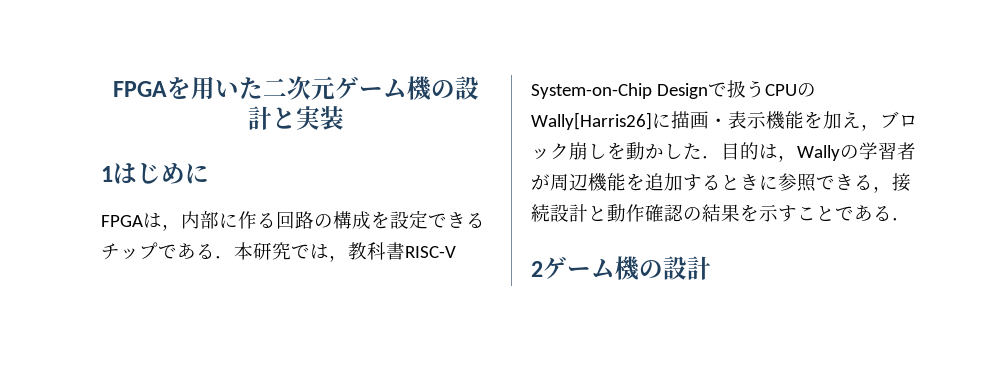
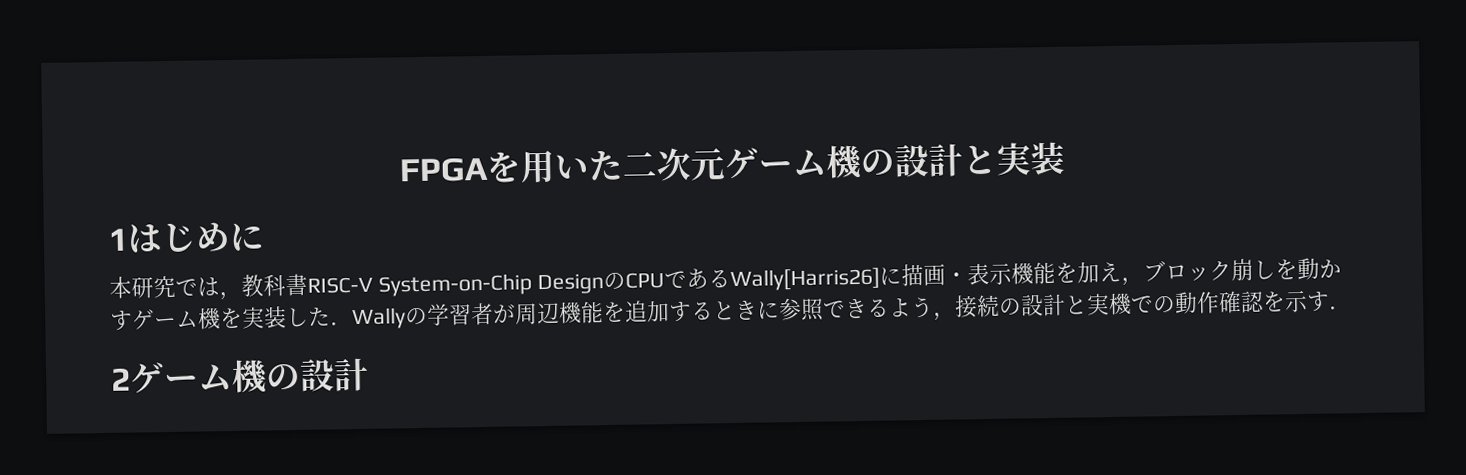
- FPGAは，内部に作る回路の構成を設定できるチップである．本研究では，教科書RISC-V System-on-Chip Designで扱うCPUのWally[Harris26]に描画・表示機能を加え，ブロック崩しを動かした．目的は，Wallyの学習者が周辺機能を追加するときに参照できる，接続設計と動作確認の結果を示すことである．
+ 本研究では，教科書RISC-V System-on-Chip DesignのCPUであるWally[Harris26]に描画・表示機能を加え，ブロック崩しを動かすゲーム機を実装した．Wallyの学習者が周辺機能を追加するときに参照できるよう，接続の設計と実機での動作確認を示す．

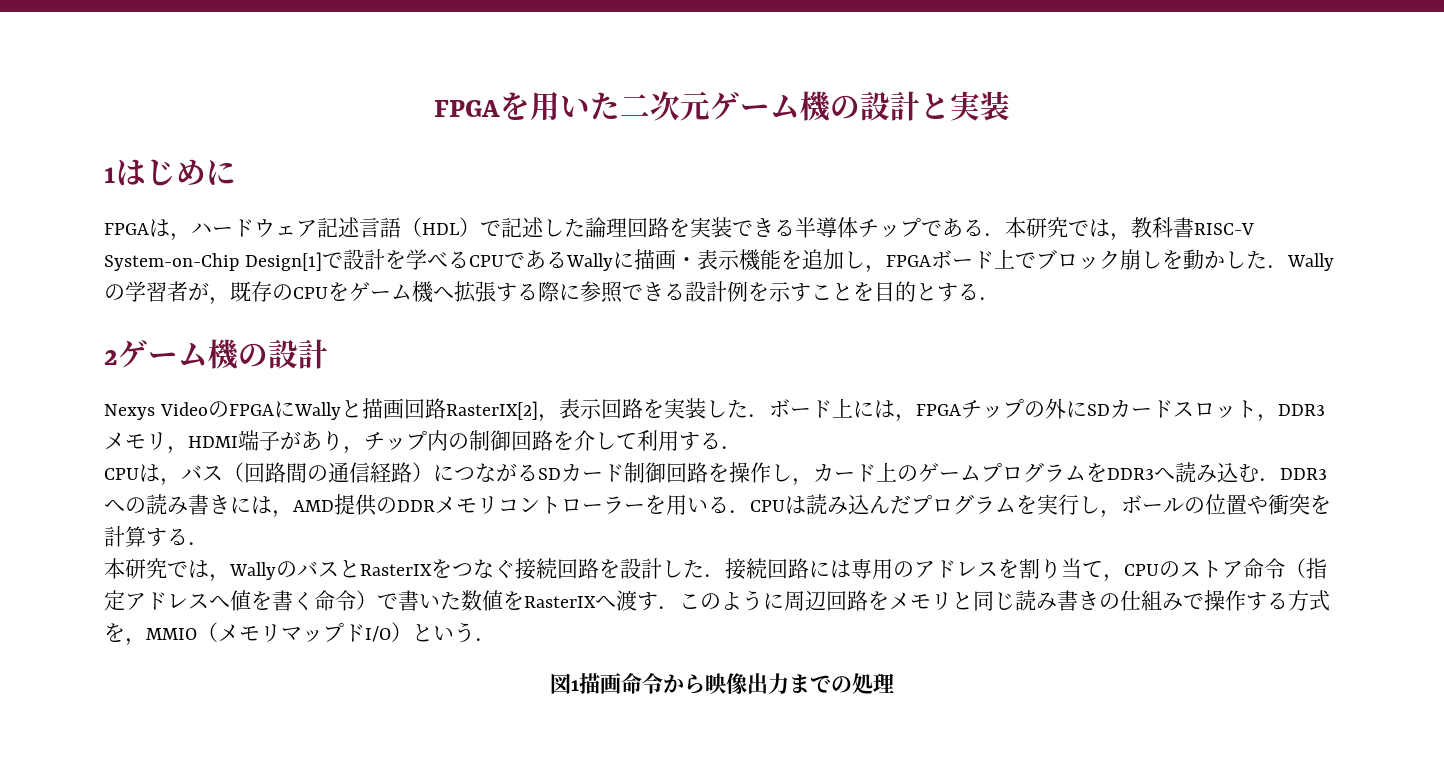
- 本研究では，教科書RISC-V System-on-Chip DesignのCPUであるWally[Harris26]に描画・表示機能を加え，ブロック崩しを動かすゲーム機を実装した．Wallyの学習者が周辺機能を追加するときに参照できるよう，接続の設計と実機での動作確認を示す．
+ FPGAは，ハードウェア記述言語（HDL）で記述した論理回路を実装できる半導体チップである．本研究では，教科書RISC-V System-on-Chip Design[1]で設計を学べるCPUであるWallyに描画・表示機能を追加し，FPGAボード上でブロック崩しを動かした．Wallyの学習者が，既存のCPUをゲーム機へ拡張する際に参照できる設計例を示すことを目的とする．
+ Nexys VideoのFPGAにWallyと描画回路RasterIX[2]，表示回路を実装した．ボード上には，FPGAチップの外にSDカードスロット，DDR3メモリ，HDMI端子があり，チップ内の制御回路を介して利用する．
+ CPUは，バス（回路間の通信経路）につながるSDカード制御回路を操作し，カード上のゲームプログラムをDDR3へ読み込む．DDR3への読み書きには，AMD提供のDDRメモリコントローラーを用いる．CPUは読み込んだプログラムを実行し，ボールの位置や衝突を計算する．
+ 本研究では，WallyのバスとRasterIXをつなぐ接続回路を設計した．接続回路には専用のアドレスを割り当て，CPUのストア命令（指定アドレスへ値を書く命令）で書いた数値をRasterIXへ渡す．このように周辺回路をメモリと同じ読み書きの仕組みで操作する方式を，MMIO（メモリマップドI/O）という．
+ 図1描画命令から映像出力までの処理

